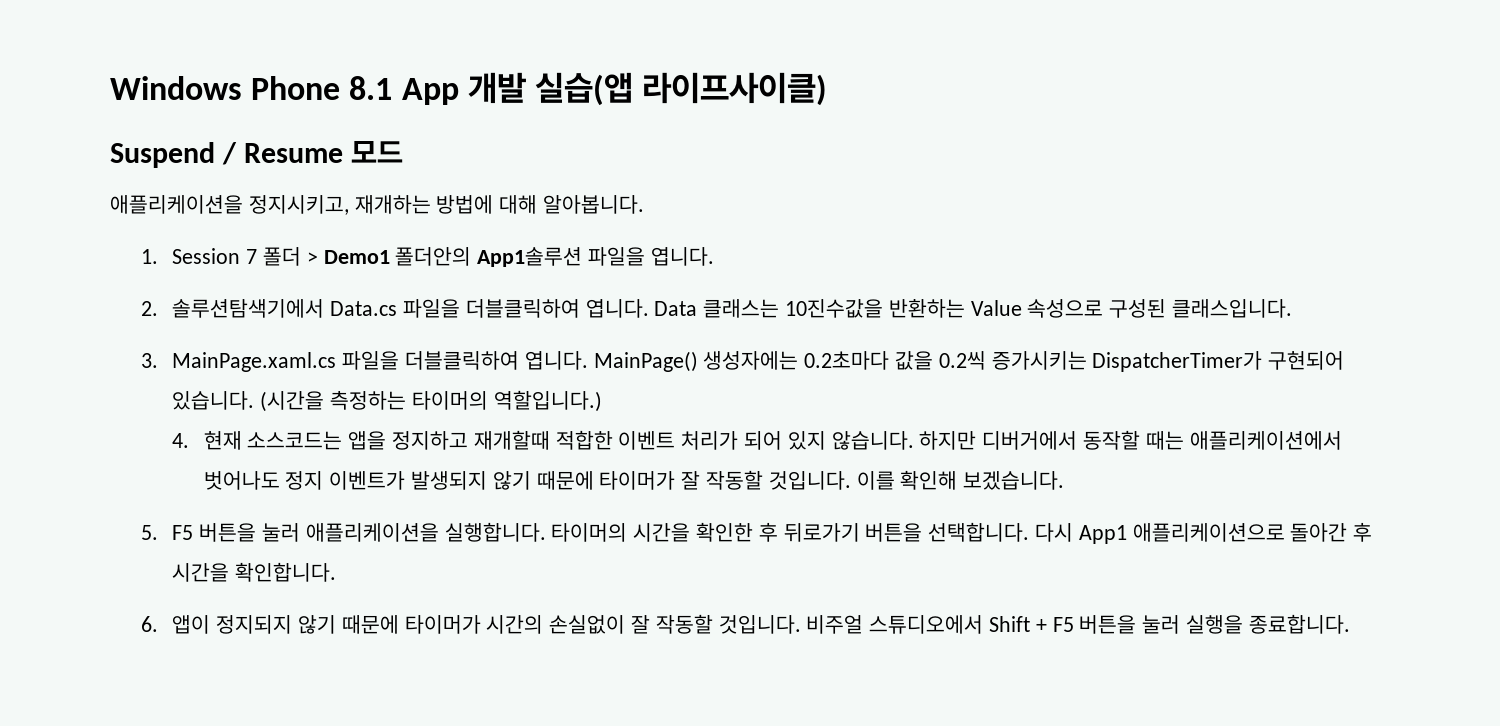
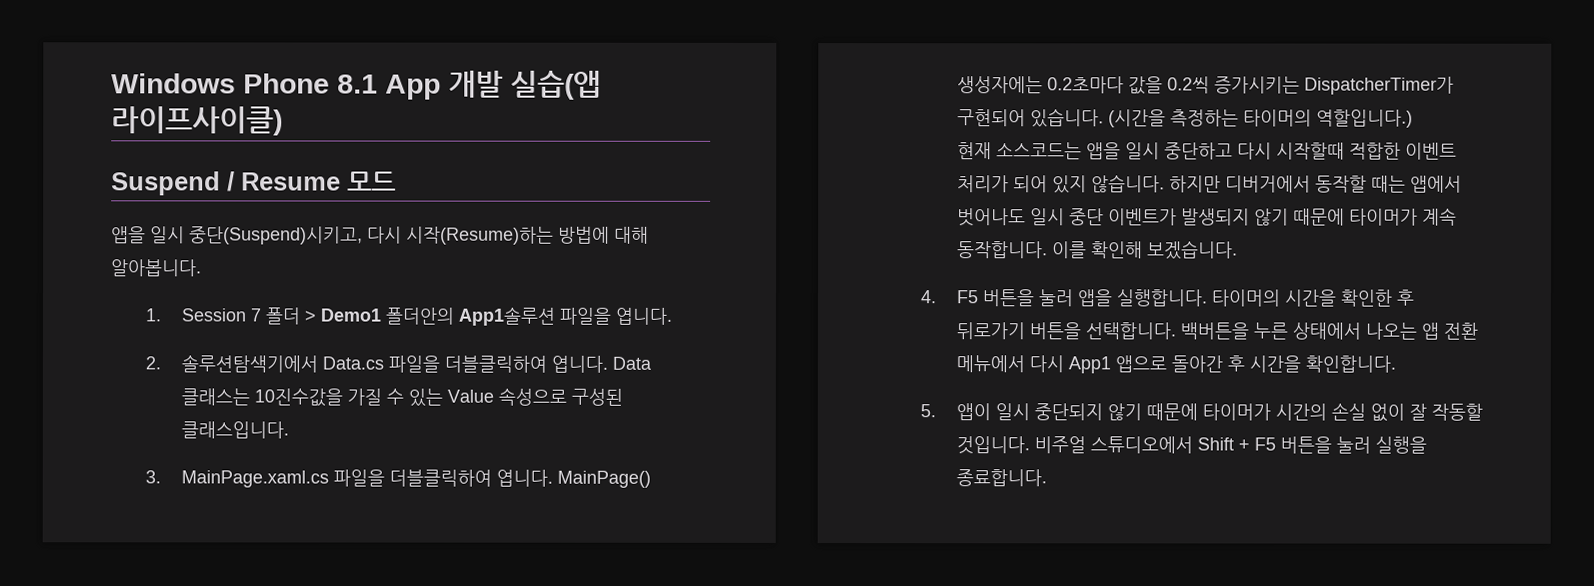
- 애플리케이션을 정지시키고, 재개하는 방법에 대해 알아봅니다.
+ 앱을 일시 중단(Suspend)시키고, 다시 시작(Resume)하는 방법에 대해 알아봅니다.
- Data 클래스는 10진수값을 반환하는 Value 속성으로 구성된 클래스입니다.
+ Data 클래스는 10진수값을 가질 수 있는 Value 속성으로 구성된 클래스입니다.
- 4. 현재 소스코드는 앱을 정지하고 재개할때 적합한 이벤트 처리가 되어 있지 않습니다.
+ 현재 소스코드는 앱을 일시 중단하고 다시 시작할때 적합한 이벤트 처리가 되어 있지 않습니다.
- 하지만 디버거에서 동작할 때는 애플리케이션에서 벗어나도 정지 이벤트가 발생되지 않기 때문에 타이머가 잘 작동할 것입니다.
+ 하지만 디버거에서 동작할 때는 앱에서 벗어나도 일시 중단 이벤트가 발생되지 않기 때문에 타이머가 계속 동작합니다.
- 5. F5 버튼을 눌러 애플리케이션을 실행합니다.
+ 4. F5 버튼을 눌러 앱을 실행합니다.
- 다시 App1 애플리케이션으로 돌아간 후 시간을 확인합니다.
+ 백버튼을 누른 상태에서 나오는 앱 전환 메뉴에서 다시 App1 앱으로 돌아간 후 시간을 확인합니다.
- 6. 앱이 정지되지 않기 때문에 타이머가 시간의 손실없이 잘 작동할 것입니다.
+ 5. 앱이 일시 중단되지 않기 때문에 타이머가 시간의 손실 없이 잘 작동할 것입니다.

